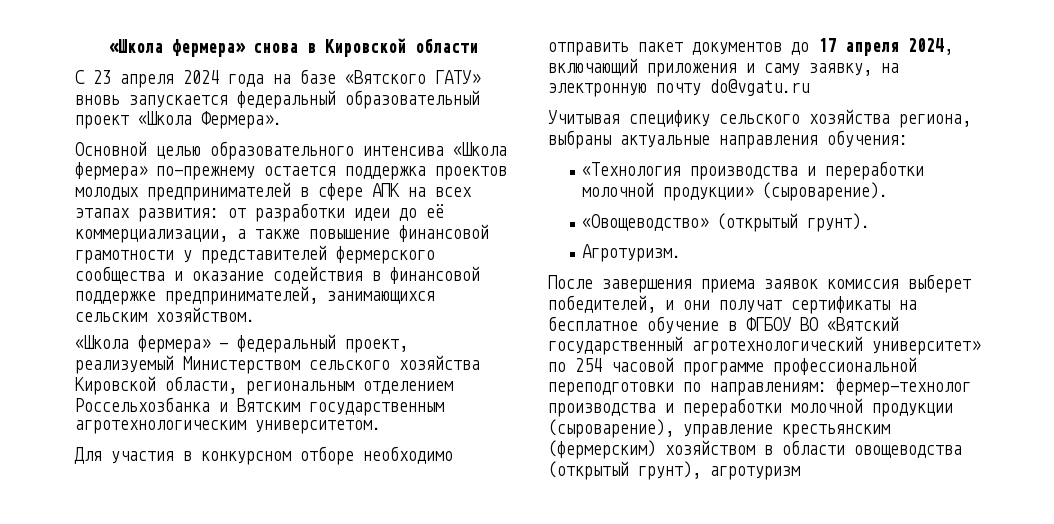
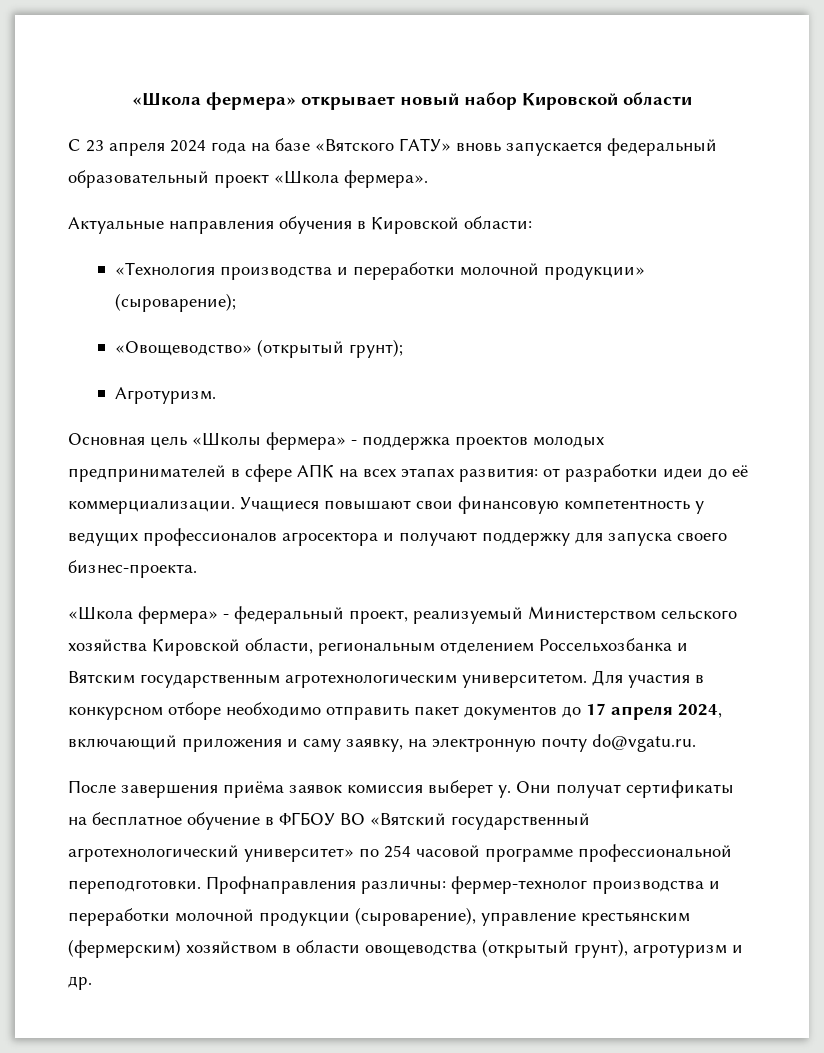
- «Школа фермера» снова в Кировской области
+ «Школа фермера» открывает новый набор Кировской области
- С 23 апреля 2024 года на базе «Вятского ГАТУ» вновь запускается федеральный образовательный проект «Школа Фермера».
- Основной целью образовательного интенсива «Школа фермера» по-прежнему остается поддержка проектов молодых предпринимателей в сфере АПК на всех этапах развития: от разработки идеи до её коммерциализации, а также повышение финансовой грамотности у представителей фермерского сообщества и оказание содействия в финансовой поддержке предпринимателей, занимающихся сельским хозяйством.
+ С 23 апреля 2024 года на базе «Вятского ГАТУ» вновь запускается федеральный образовательный проект «Школа фермера».
+ Актуальные направления обучения в Кировской области:
+ «Технология производства и переработки молочной продукции» (сыроварение);
+ «Овощеводство» (открытый грунт);
+ Агротуризм.
+ Основная цель «Школы фермера» - поддержка проектов молодых предпринимателей в сфере АПК на всех этапах развития: от разработки идеи до её коммерциализации. Учащиеся повышают свои финансовую компетентность у ведущих профессионалов агросектора и получают поддержку для запуска своего бизнес-проекта.
- «Школа фермера» - федеральный проект, реализуемый Министерством сельского хозяйства Кировской области, региональным отделением Россельхозбанка и Вятским государственным агротехнологическим университетом.
- Для участия в конкурсном отборе необходимо отправить пакет документов до 17 апреля 2024, включающий приложения и саму заявку, на электронную почту do@vgatu.ru
- Учитывая специфику сельского хозяйства региона, выбраны актуальные направления обучения:
- «Технология производства и переработки молочной продукции» (сыроварение).
- «Овощеводство» (открытый грунт).
- Агротуризм.
+ «Школа фермера» - федеральный проект, реализуемый Министерством сельского хозяйства Кировской области, региональным отделением Россельхозбанка и Вятским государственным агротехнологическим университетом. Для участия в конкурсном отборе необходимо отправить пакет документов до 17 апреля 2024, включающий приложения и саму заявку, на электронную почту do@vgatu.ru.
- После завершения приема заявок комиссия выберет победителей, и они получат сертификаты на бесплатное обучение в ФГБОУ ВО «Вятский государственный агротехнологический университет» по 254 часовой программе профессиональной переподготовки по направлениям: фермер-технолог производства и переработки молочной продукции (сыроварение), управление крестьянским (фермерским) хозяйством в области овощеводства (открытый грунт), агротуризм
+ После завершения приёма заявок комиссия выберет у. Они получат сертификаты на бесплатное обучение в ФГБОУ ВО «Вятский государственный агротехнологический университет» по 254 часовой программе профессиональной переподготовки. Профнаправления различны: фермер-технолог производства и переработки молочной продукции (сыроварение), управление крестьянским (фермерским) хозяйством в области овощеводства (открытый грунт), агротуризм и др.

